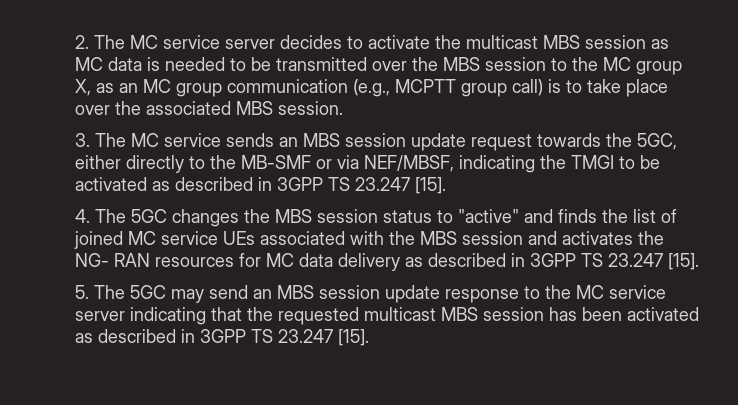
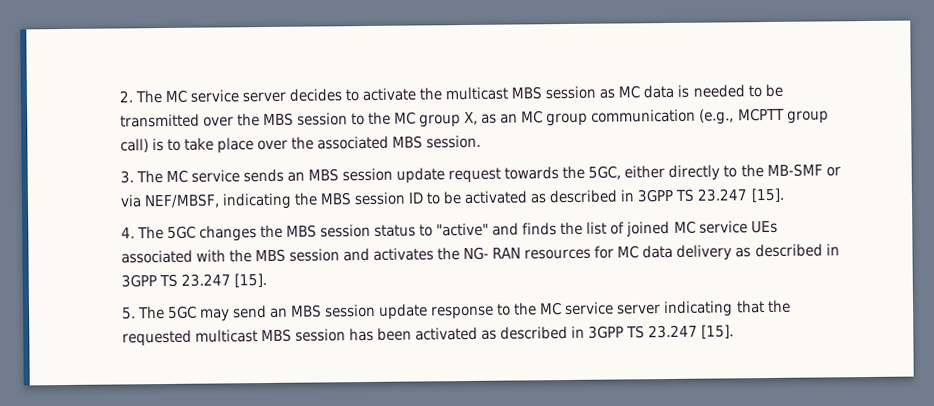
- 3. The MC service sends an MBS session update request towards the 5GC, either directly to the MB-SMF or via NEF/MBSF, indicating the TMGI to be activated as described in 3GPP TS 23.247 [15].
+ 3. The MC service sends an MBS session update request towards the 5GC, either directly to the MB-SMF or via NEF/MBSF, indicating the MBS session ID to be activated as described in 3GPP TS 23.247 [15].

